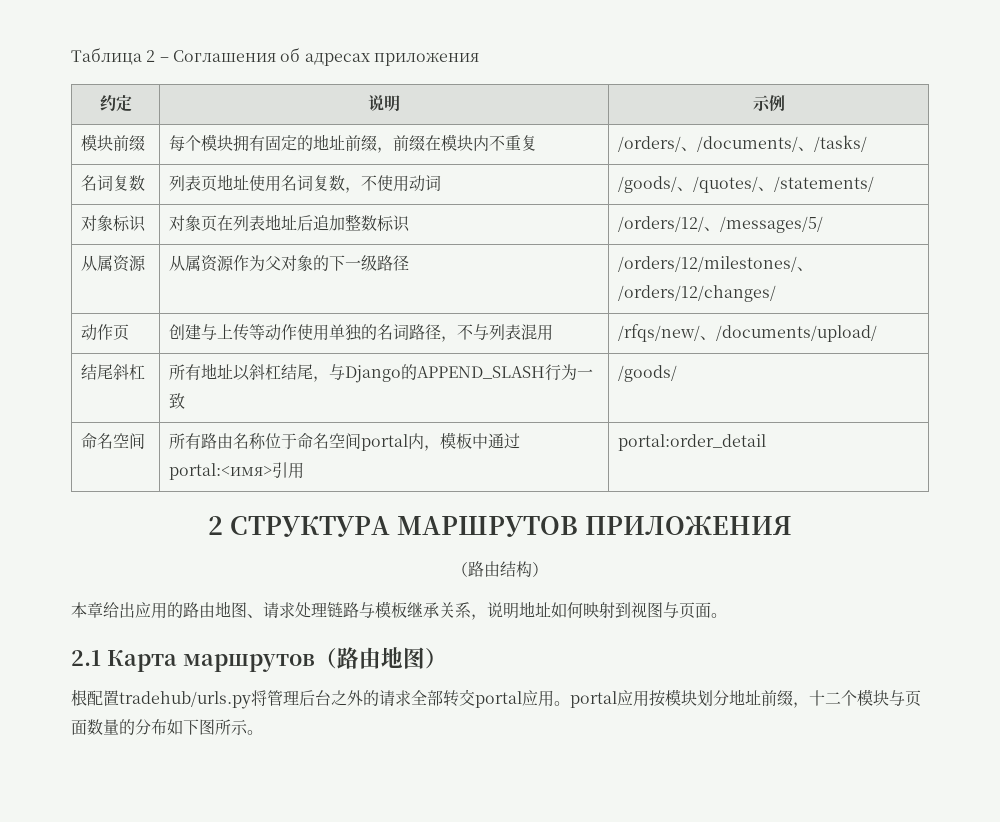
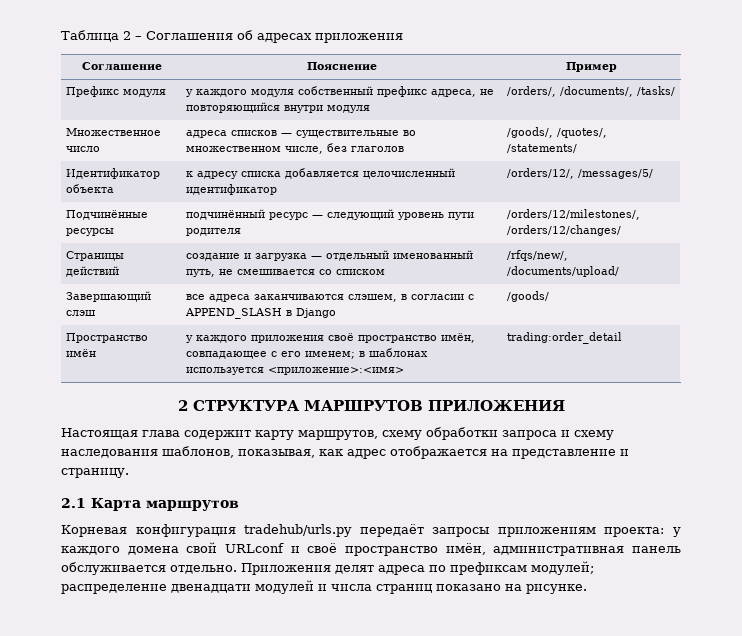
- 约定 | 说明 | 示例
- 模块前缀 | 每个模块拥有固定的地址前缀，前缀在模块内不重复 | /orders/、/documents/、/tasks/
- 名词复数 | 列表页地址使用名词复数，不使用动词 | /goods/、/quotes/、/statements/
- 对象标识 | 对象页在列表地址后追加整数标识 | /orders/12/、/messages/5/
- 从属资源 | 从属资源作为父对象的下一级路径 | /orders/12/milestones/、/orders/12/changes/
- 动作页 | 创建与上传等动作使用单独的名词路径，不与列表混用 | /rfqs/new/、/documents/upload/
- 结尾斜杠 | 所有地址以斜杠结尾，与Django的APPEND_SLASH行为一致 | /goods/
- 命名空间 | 所有路由名称位于命名空间portal内，模板中通过portal:<имя>引用 | portal:order_detail
+ Соглашение | Пояснение | Пример
+ Префикс модуля | у каждого модуля собственный префикс адреса, не повторяющийся внутри модуля | /orders/, /documents/, /tasks/
+ Множественное число | адреса списков — существительные во множественном числе, без глаголов | /goods/, /quotes/, /statements/
+ Идентификатор объекта | к адресу списка добавляется целочисленный идентификатор | /orders/12/, /messages/5/
+ Подчинённые ресурсы | подчинённый ресурс — следующий уровень пути родителя | /orders/12/milestones/, /orders/12/changes/
+ Страницы действий | создание и загрузка — отдельный именованный путь, не смешивается со списком | /rfqs/new/, /documents/upload/
+ Завершающий слэш | все адреса заканчиваются слэшем, в согласии с APPEND_SLASH в Django | /goods/
+ Пространство имён | у каждого приложения своё пространство имён, совпадающее с его именем; в шаблонах используется <приложение>:<имя> | trading:order_detail
  2 СТРУКТУРА МАРШРУТОВ ПРИЛОЖЕНИЯ
- （路由结构）
- 本章给出应用的路由地图、请求处理链路与模板继承关系，说明地址如何映射到视图与页面。
- 2.1 Карта маршрутов（路由地图）
- 根配置tradehub/urls.py将管理后台之外的请求全部转交portal应用。portal应用按模块划分地址前缀，十二个模块与页面数量的分布如下图所示。
+ Настоящая глава содержит карту маршрутов, схему обработки запроса и схему наследования шаблонов, показывая, как адрес отображается на представление и страницу.
+ 2.1 Карта маршрутов
+ Корневая конфигурация tradehub/urls.py передаёт запросы приложениям проекта: у каждого домена свой URLconf и своё пространство имён, административная панель обслуживается отдельно. Приложения делят адреса по префиксам модулей; распределение двенадцати модулей и числа страниц показано на рисунке.

